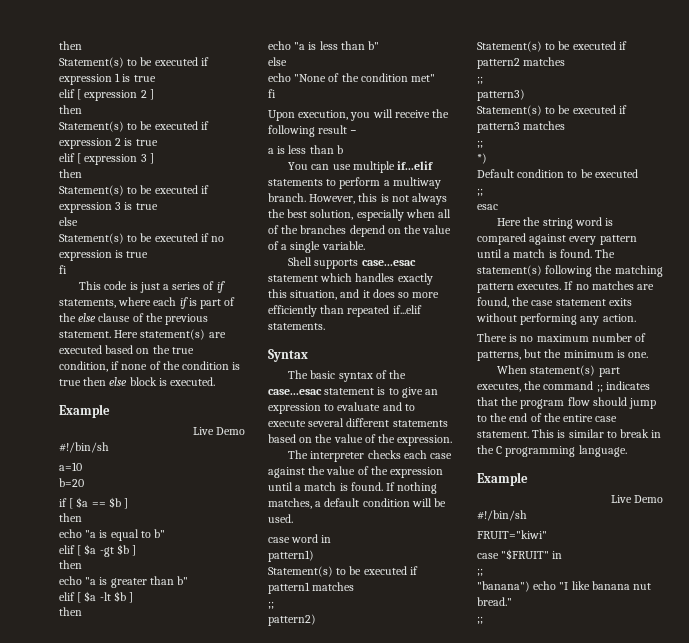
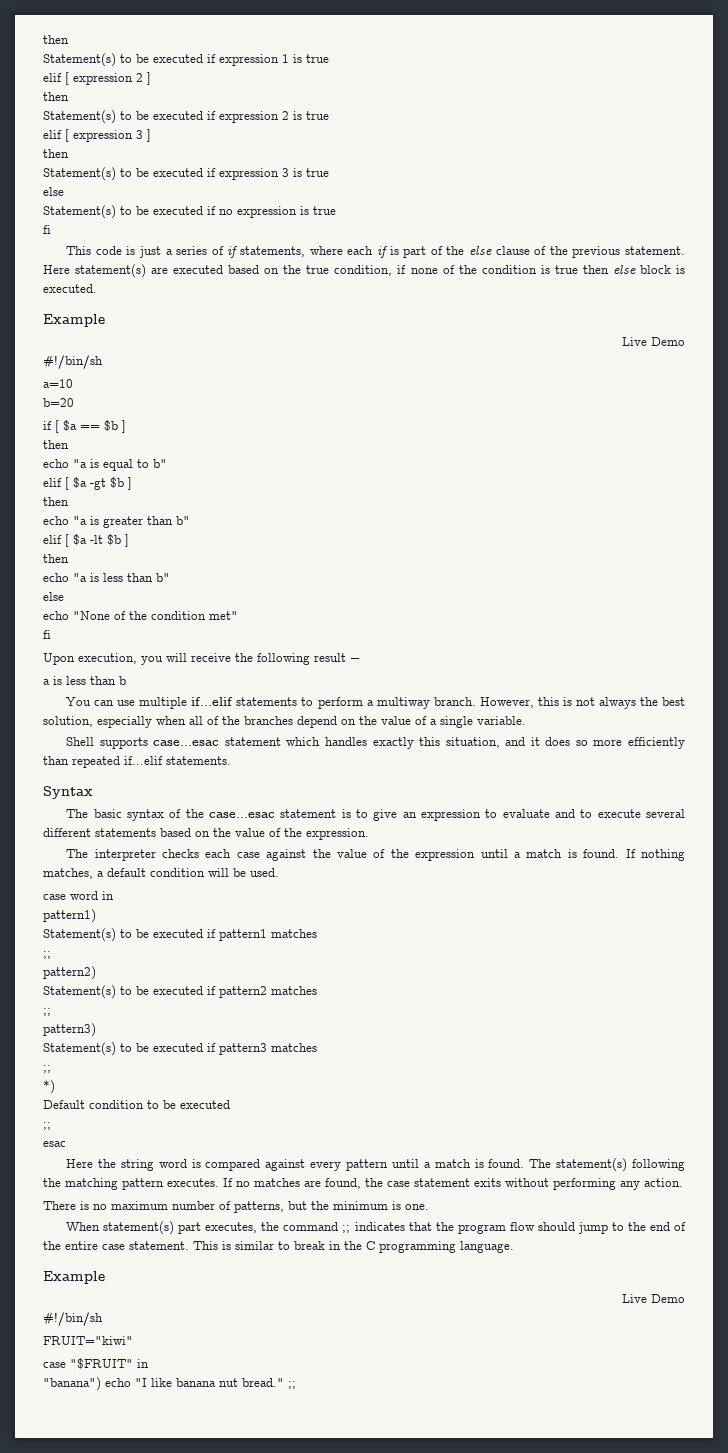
  case "$FRUIT" in
- ;;
- "banana") echo "I like banana nut bread."
- ;;
+ "banana") echo "I like banana nut bread." ;;

